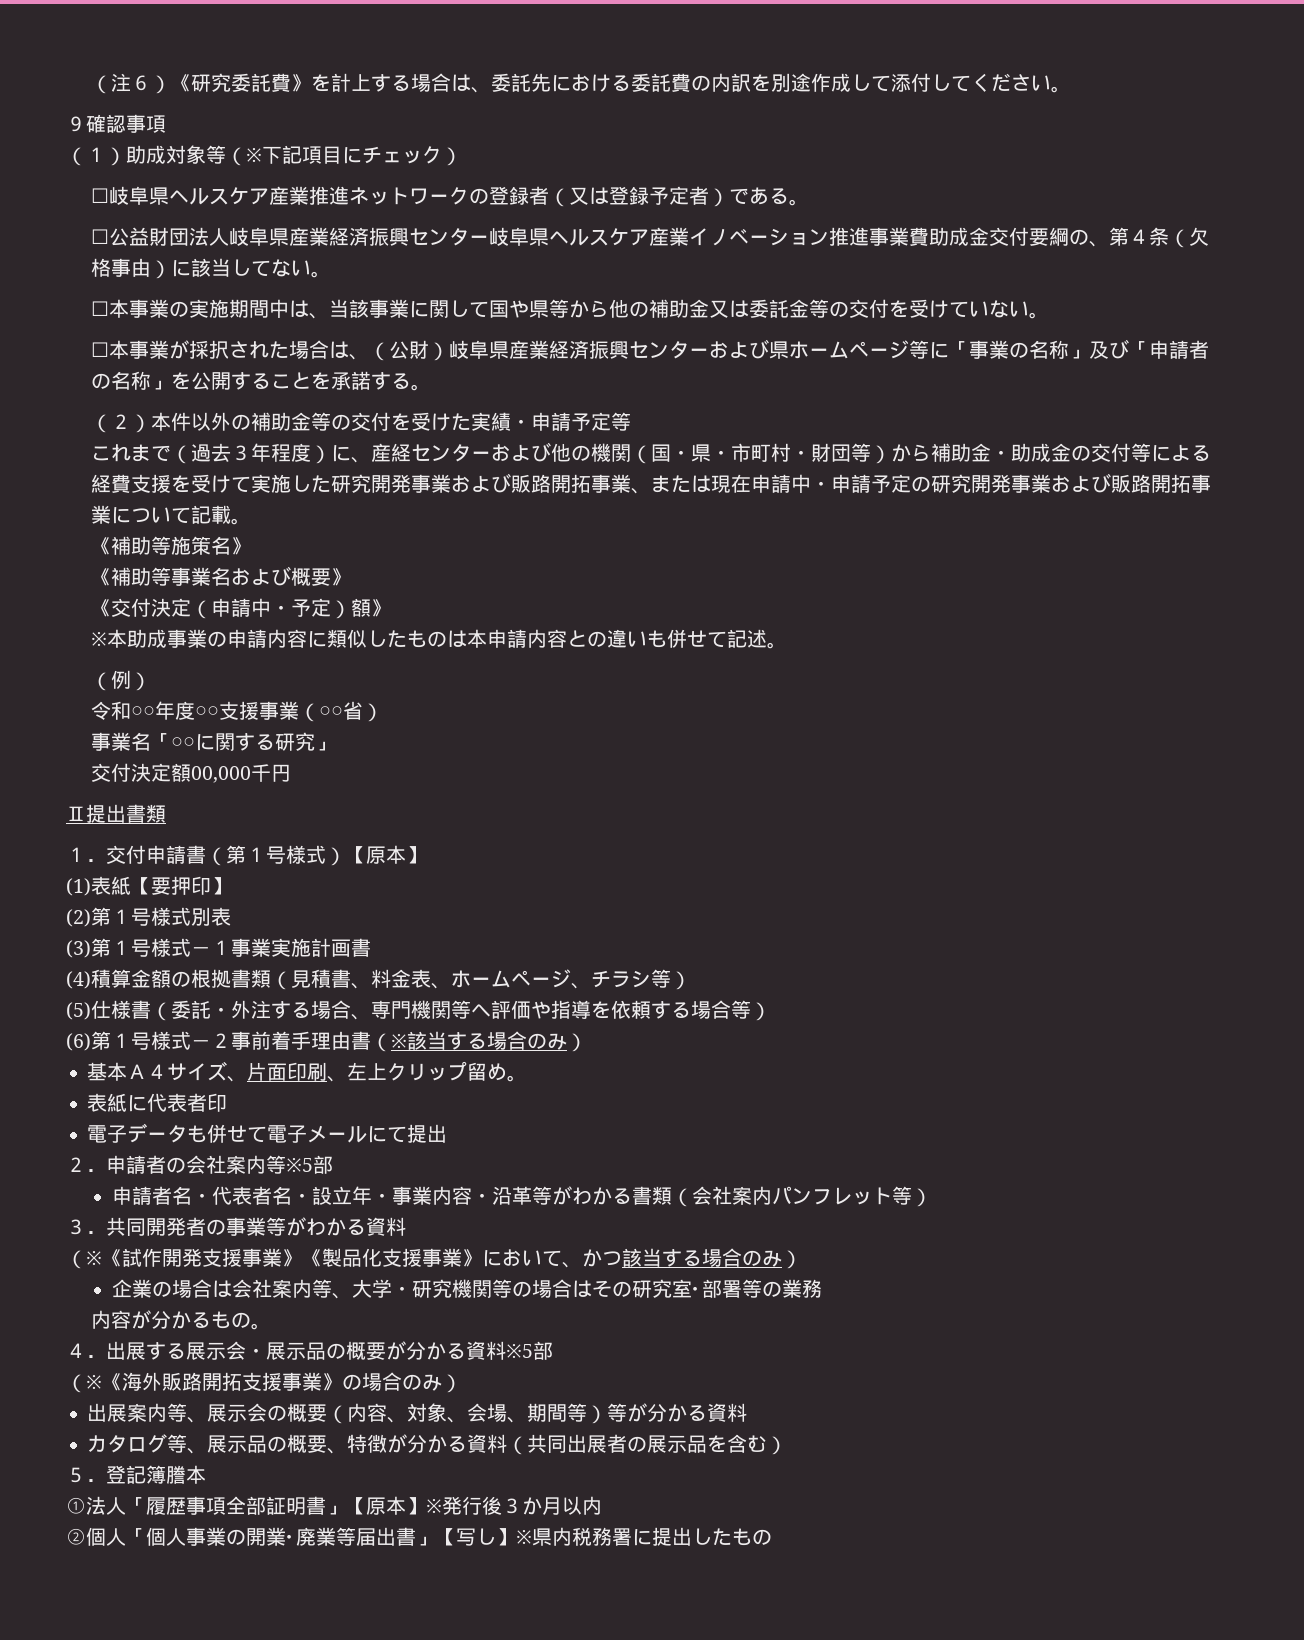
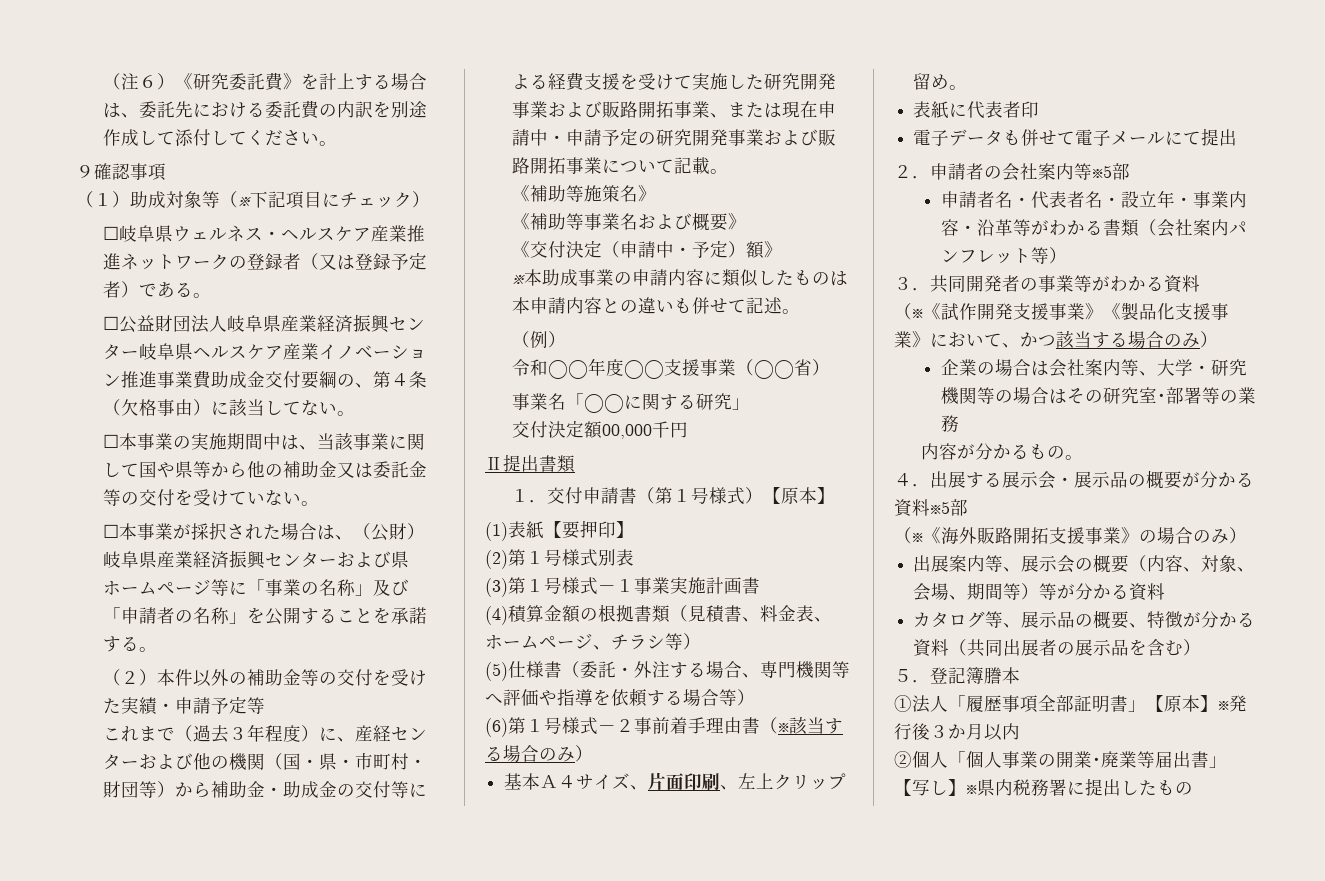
- ☐岐阜県ヘルスケア産業推進ネットワークの登録者（又は登録予定者）である。
+ ☐岐阜県ウェルネス・ヘルスケア産業推進ネットワークの登録者（又は登録予定者）である。

